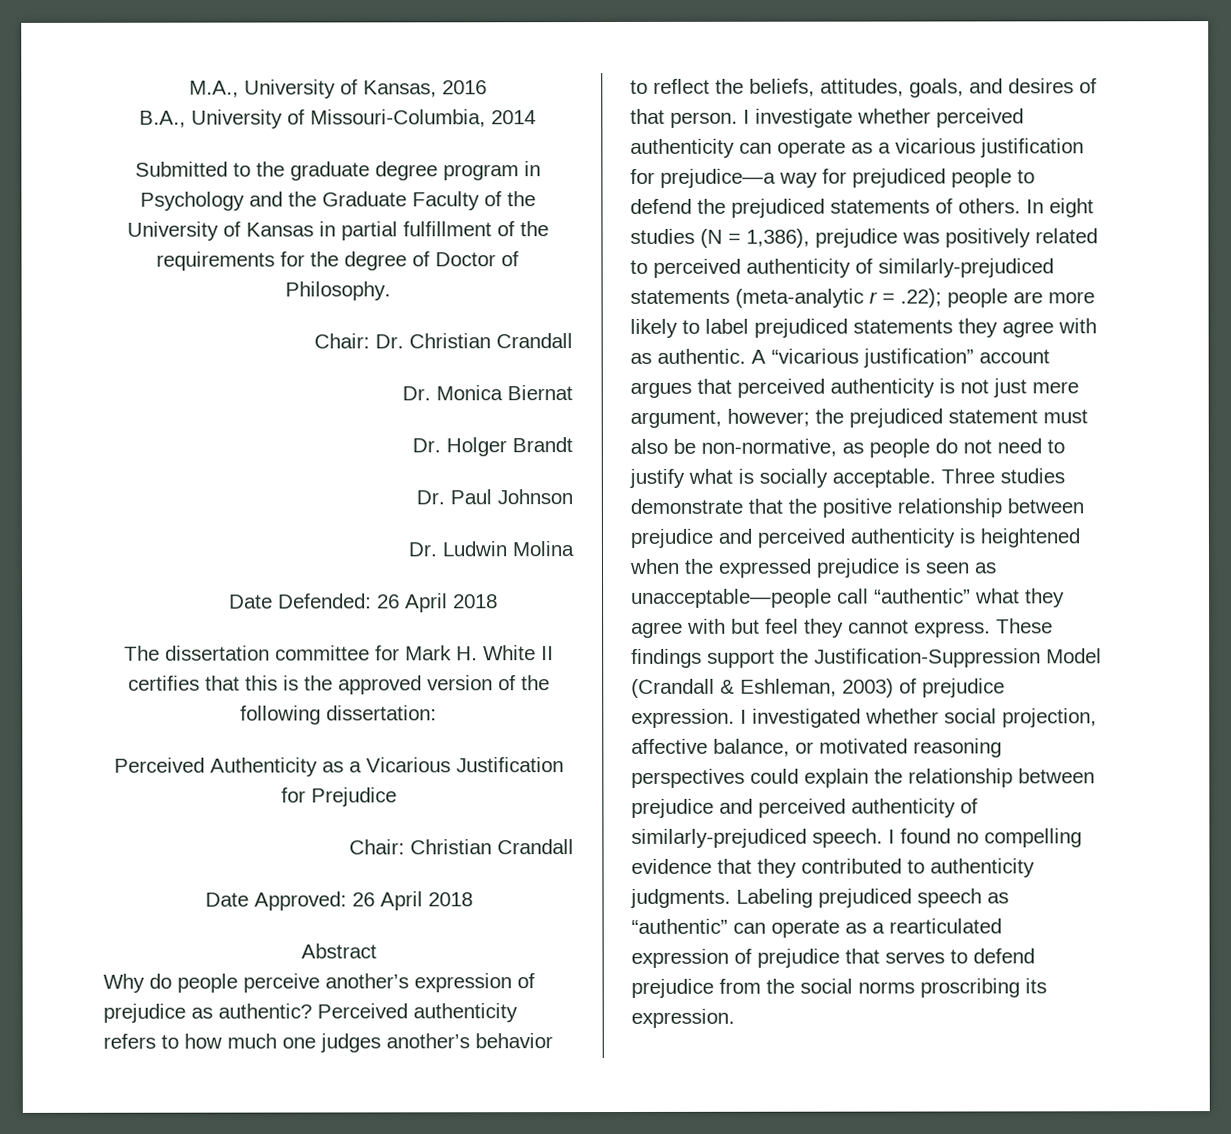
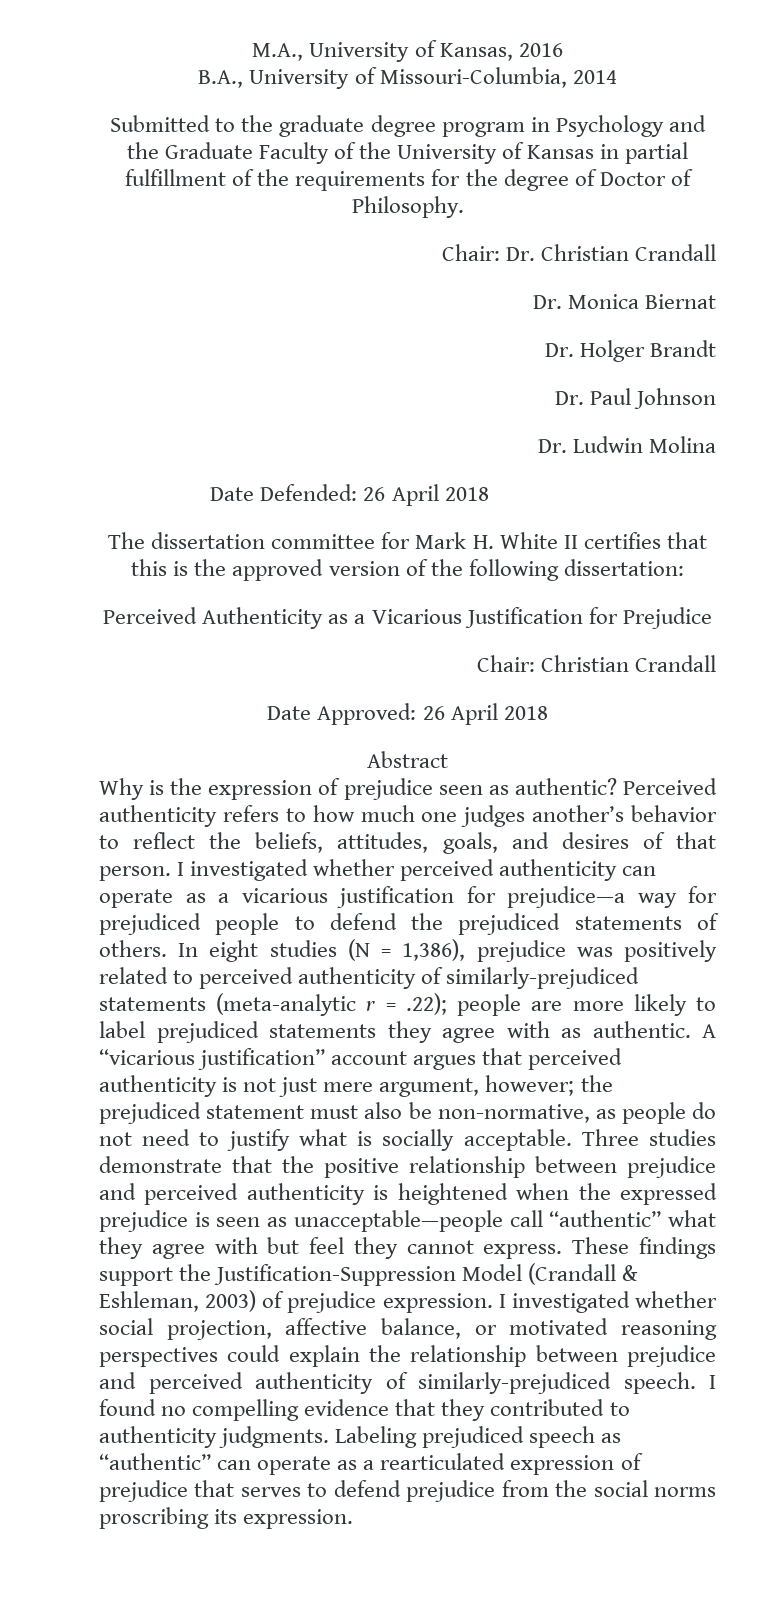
- Why do people perceive another’s expression of prejudice as authentic?
+ Why is the expression of prejudice seen as authentic?
- I investigate whether perceived authenticity can operate as a vicarious justification for prejudice—a way for prejudiced people to defend the prejudiced statements of others.
+ I investigated whether perceived authenticity can operate as a vicarious justification for prejudice—a way for prejudiced people to defend the prejudiced statements of others.

